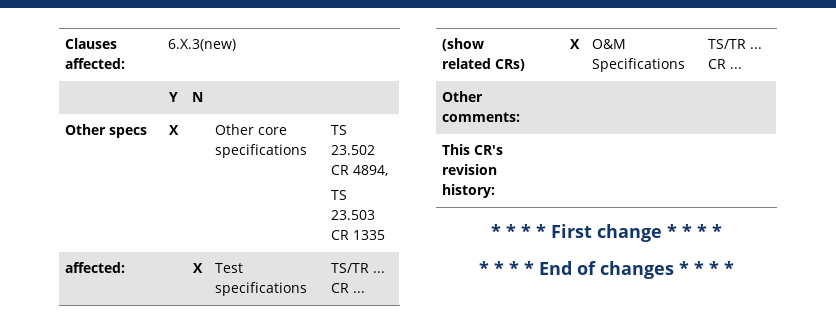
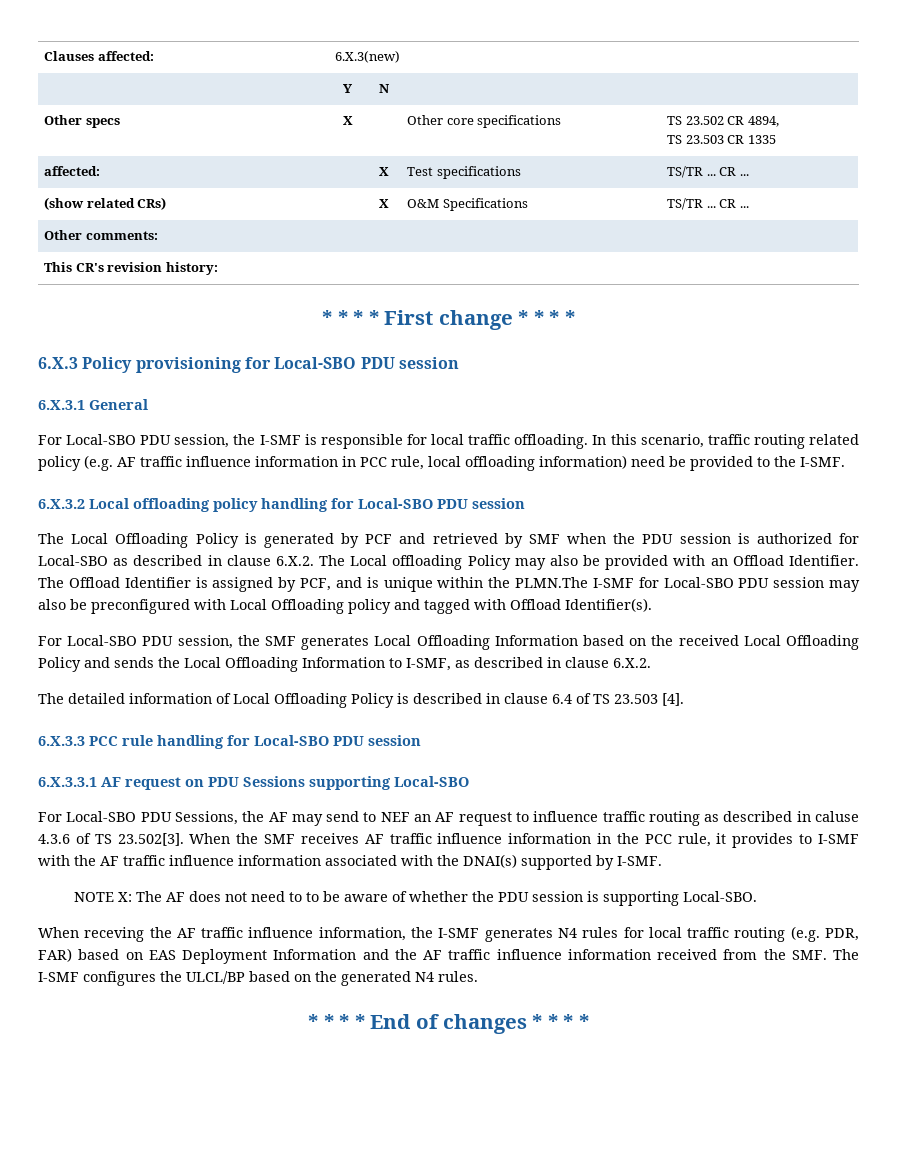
+ 6.X.3 Policy provisioning for Local-SBO PDU session
+ 6.X.3.1 General
+ For Local-SBO PDU session, the I-SMF is responsible for local traffic offloading. In this scenario, traffic routing related policy (e.g. AF traffic influence information in PCC rule, local offloading information) need be provided to the I-SMF.
+ 6.X.3.2 Local offloading policy handling for Local-SBO PDU session
+ The Local Offloading Policy is generated by PCF and retrieved by SMF when the PDU session is authorized for Local-SBO as described in clause 6.X.2. The Local offloading Policy may also be provided with an Offload Identifier. The Offload Identifier is assigned by PCF, and is unique within the PLMN.The I-SMF for Local-SBO PDU session may also be preconfigured with Local Offloading policy and tagged with Offload Identifier(s).
+ For Local-SBO PDU session, the SMF generates Local Offloading Information based on the received Local Offloading Policy and sends the Local Offloading Information to I-SMF, as described in clause 6.X.2.
+ The detailed information of Local Offloading Policy is described in clause 6.4 of TS 23.503 [4].
+ 6.X.3.3 PCC rule handling for Local-SBO PDU session
+ 6.X.3.3.1 AF request on PDU Sessions supporting Local-SBO
+ For Local-SBO PDU Sessions, the AF may send to NEF an AF request to influence traffic routing as described in caluse 4.3.6 of TS 23.502[3]. When the SMF receives AF traffic influence information in the PCC rule, it provides to I-SMF with the AF traffic influence information associated with the DNAI(s) supported by I-SMF.
+ NOTE X: The AF does not need to to be aware of whether the PDU session is supporting Local-SBO.
+ When receving the AF traffic influence information, the I-SMF generates N4 rules for local traffic routing (e.g. PDR, FAR) based on EAS Deployment Information and the AF traffic influence information received from the SMF. The I-SMF configures the ULCL/BP based on the generated N4 rules.

